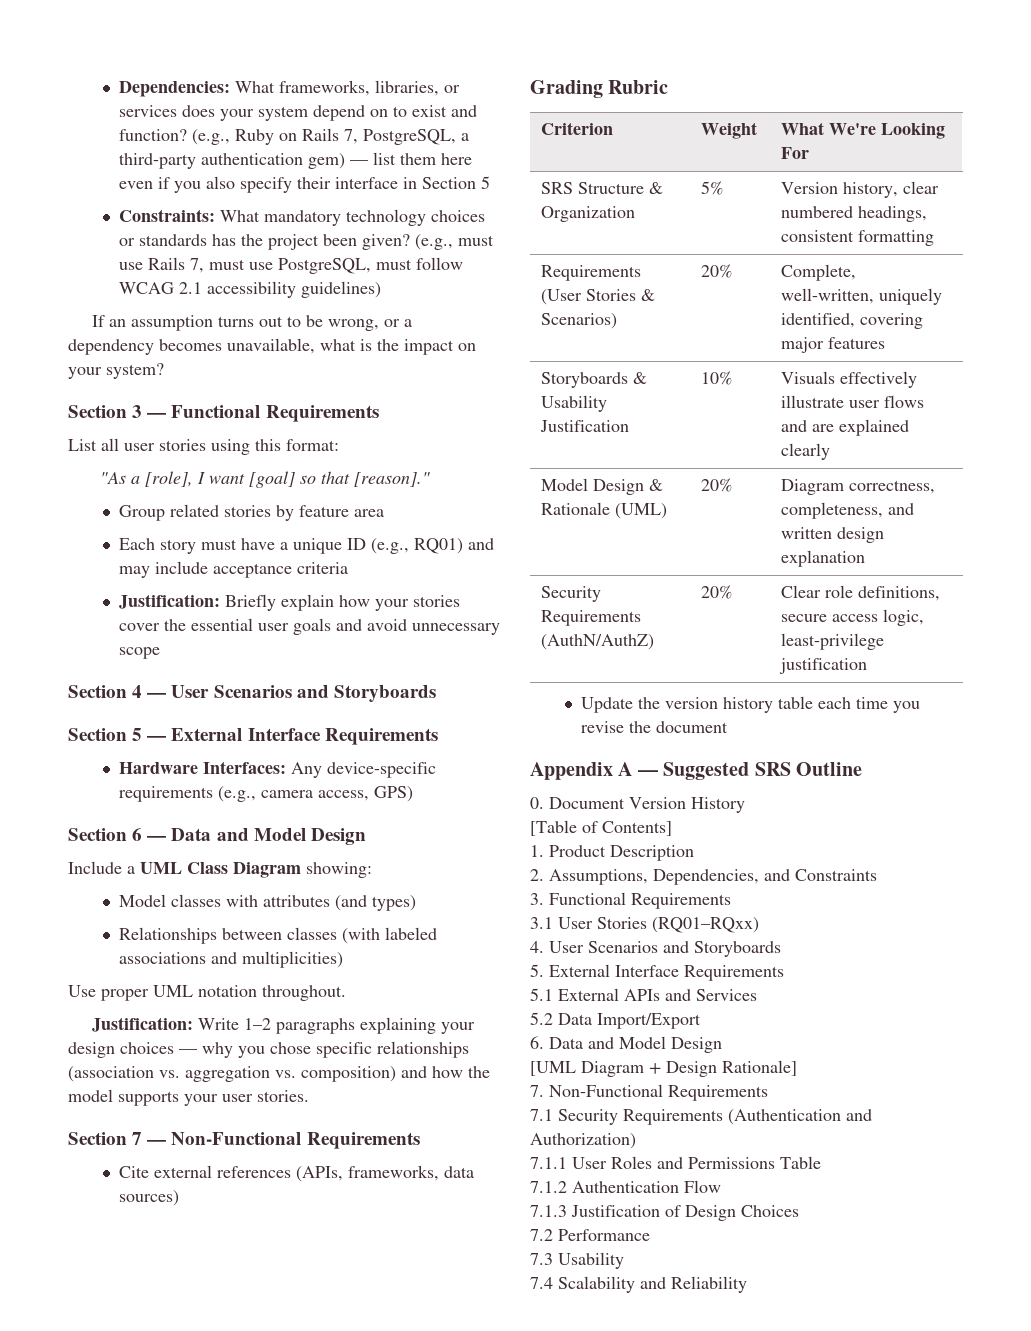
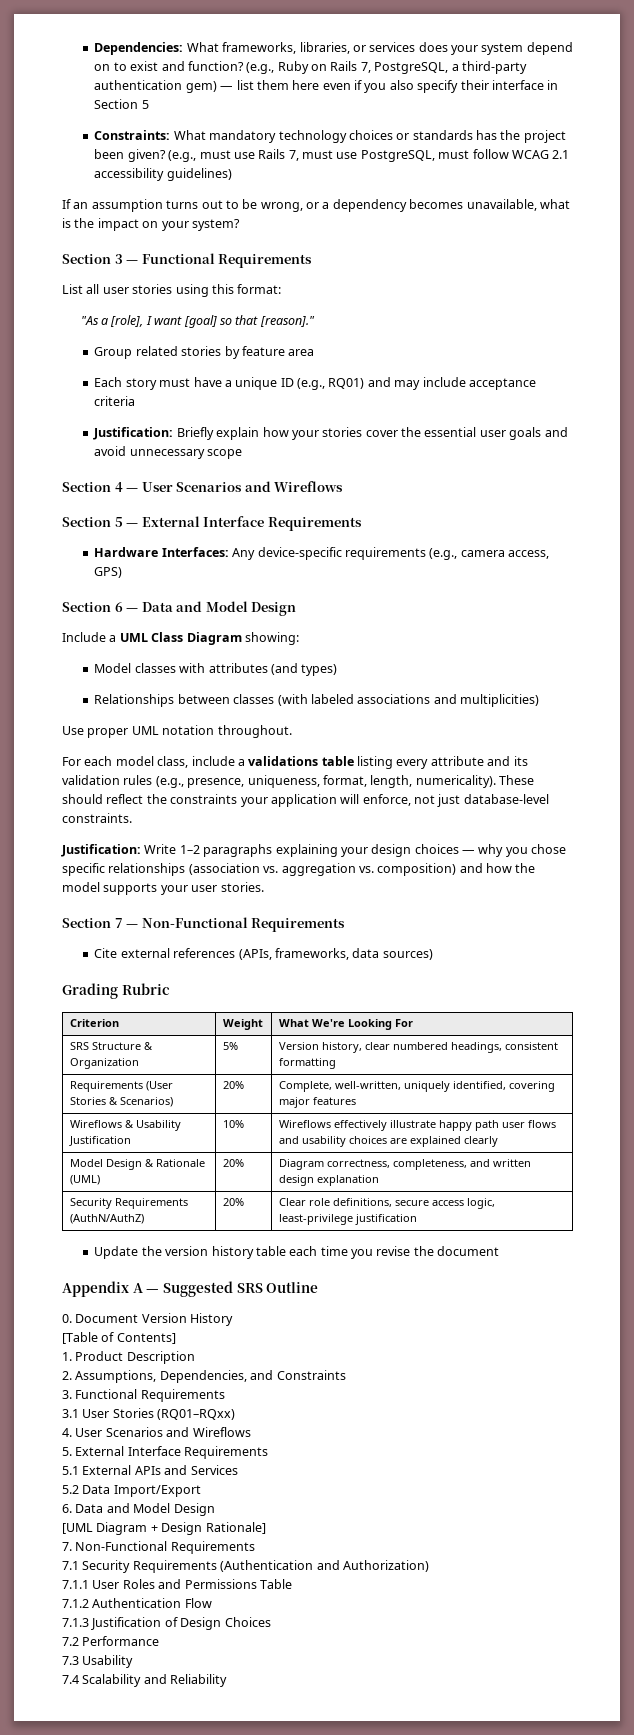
- Section 4 — User Scenarios and Storyboards
+ Section 4 — User Scenarios and Wireflows
+ For each model class, include a validations table listing every attribute and its validation rules (e.g., presence, uniqueness, format, length, numericality). These should reflect the constraints your application will enforce, not just database-level constraints.
- Storyboards & Usability Justification | 10% | Visuals effectively illustrate user flows and are explained clearly
+ Wireflows & Usability Justification | 10% | Wireflows effectively illustrate happy path user flows and usability choices are explained clearly
- 4. User Scenarios and Storyboards
+ 4. User Scenarios and Wireflows

